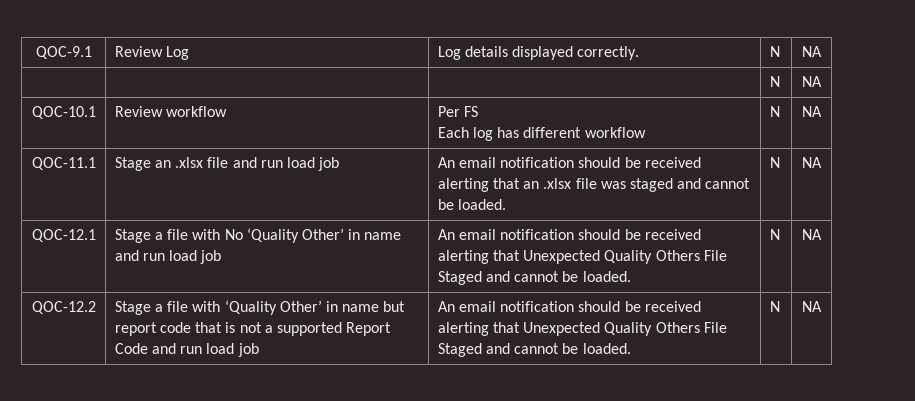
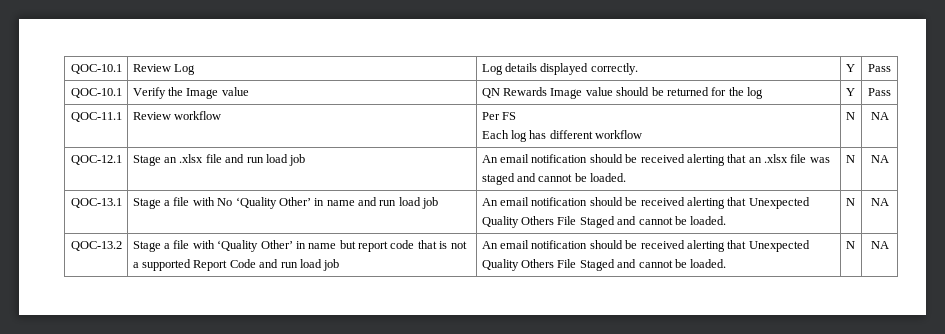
- QOC-9.1 | Review Log | Log details displayed correctly. | N | NA
- | | | N | NA
- QOC-10.1 | Review workflow | Per FS
+ QOC-10.1 | Review Log | Log details displayed correctly. | Y | Pass
+ QOC-10.1 | Verify the Image value | QN Rewards Image value should be returned for the log | Y | Pass
+ QOC-11.1 | Review workflow | Per FS
- QOC-11.1 | Stage an .xlsx file and run load job | An email notification should be received alerting that an .xlsx file was staged and cannot be loaded. | N | NA
+ QOC-12.1 | Stage an .xlsx file and run load job | An email notification should be received alerting that an .xlsx file was staged and cannot be loaded. | N | NA
- QOC-12.1 | Stage a file with No ‘Quality Other’ in name and run load job | An email notification should be received alerting that Unexpected Quality Others File Staged and cannot be loaded. | N | NA
+ QOC-13.1 | Stage a file with No ‘Quality Other’ in name and run load job | An email notification should be received alerting that Unexpected Quality Others File Staged and cannot be loaded. | N | NA
- QOC-12.2
+ QOC-13.2

